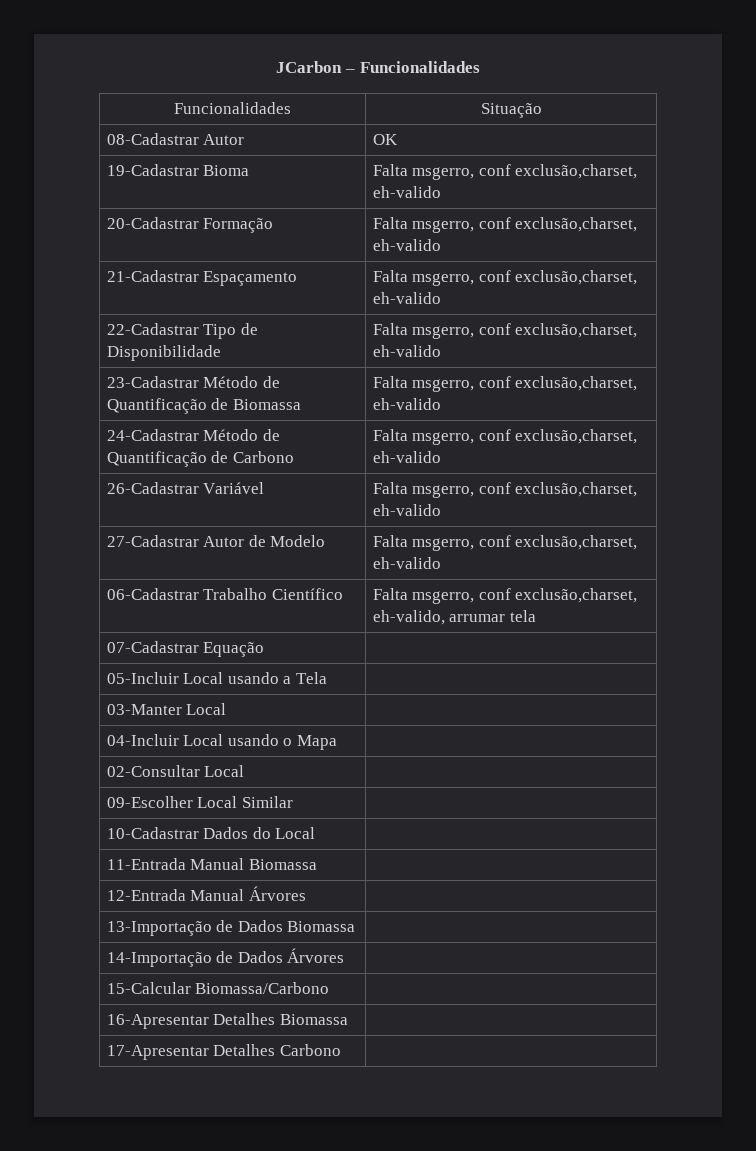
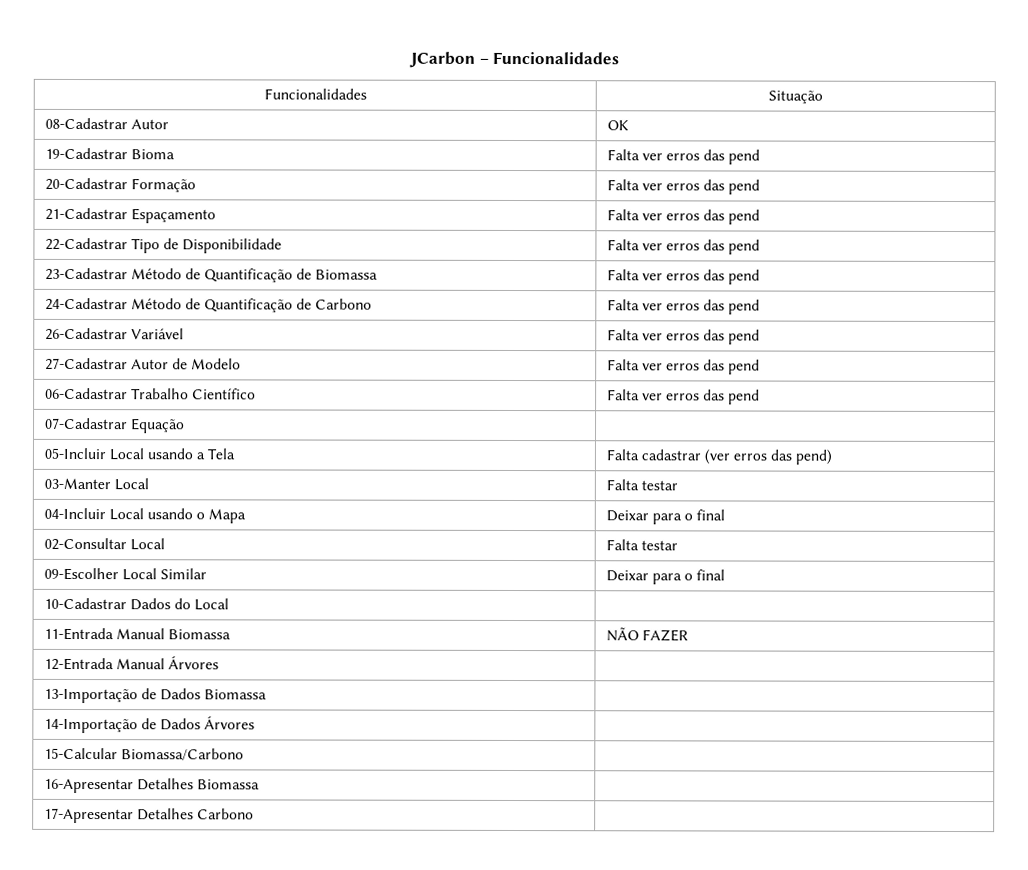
- 19-Cadastrar Bioma | Falta msgerro, conf exclusão,charset, eh-valido
+ 19-Cadastrar Bioma | Falta ver erros das pend
- 20-Cadastrar Formação | Falta msgerro, conf exclusão,charset, eh-valido
+ 20-Cadastrar Formação | Falta ver erros das pend
- 21-Cadastrar Espaçamento | Falta msgerro, conf exclusão,charset, eh-valido
+ 21-Cadastrar Espaçamento | Falta ver erros das pend
- 22-Cadastrar Tipo de Disponibilidade | Falta msgerro, conf exclusão,charset, eh-valido
+ 22-Cadastrar Tipo de Disponibilidade | Falta ver erros das pend
- 23-Cadastrar Método de Quantificação de Biomassa | Falta msgerro, conf exclusão,charset, eh-valido
+ 23-Cadastrar Método de Quantificação de Biomassa | Falta ver erros das pend
- 24-Cadastrar Método de Quantificação de Carbono | Falta msgerro, conf exclusão,charset, eh-valido
+ 24-Cadastrar Método de Quantificação de Carbono | Falta ver erros das pend
- 26-Cadastrar Variável | Falta msgerro, conf exclusão,charset, eh-valido
+ 26-Cadastrar Variável | Falta ver erros das pend
- 27-Cadastrar Autor de Modelo | Falta msgerro, conf exclusão,charset, eh-valido
+ 27-Cadastrar Autor de Modelo | Falta ver erros das pend
- 06-Cadastrar Trabalho Científico | Falta msgerro, conf exclusão,charset, eh-valido, arrumar tela
+ 06-Cadastrar Trabalho Científico | Falta ver erros das pend
- 05-Incluir Local usando a Tela |
+ 05-Incluir Local usando a Tela | Falta cadastrar (ver erros das pend)
- 03-Manter Local |
+ 03-Manter Local | Falta testar
- 04-Incluir Local usando o Mapa |
+ 04-Incluir Local usando o Mapa | Deixar para o final
- 02-Consultar Local |
+ 02-Consultar Local | Falta testar
- 09-Escolher Local Similar |
+ 09-Escolher Local Similar | Deixar para o final
- 11-Entrada Manual Biomassa |
+ 11-Entrada Manual Biomassa | NÃO FAZER

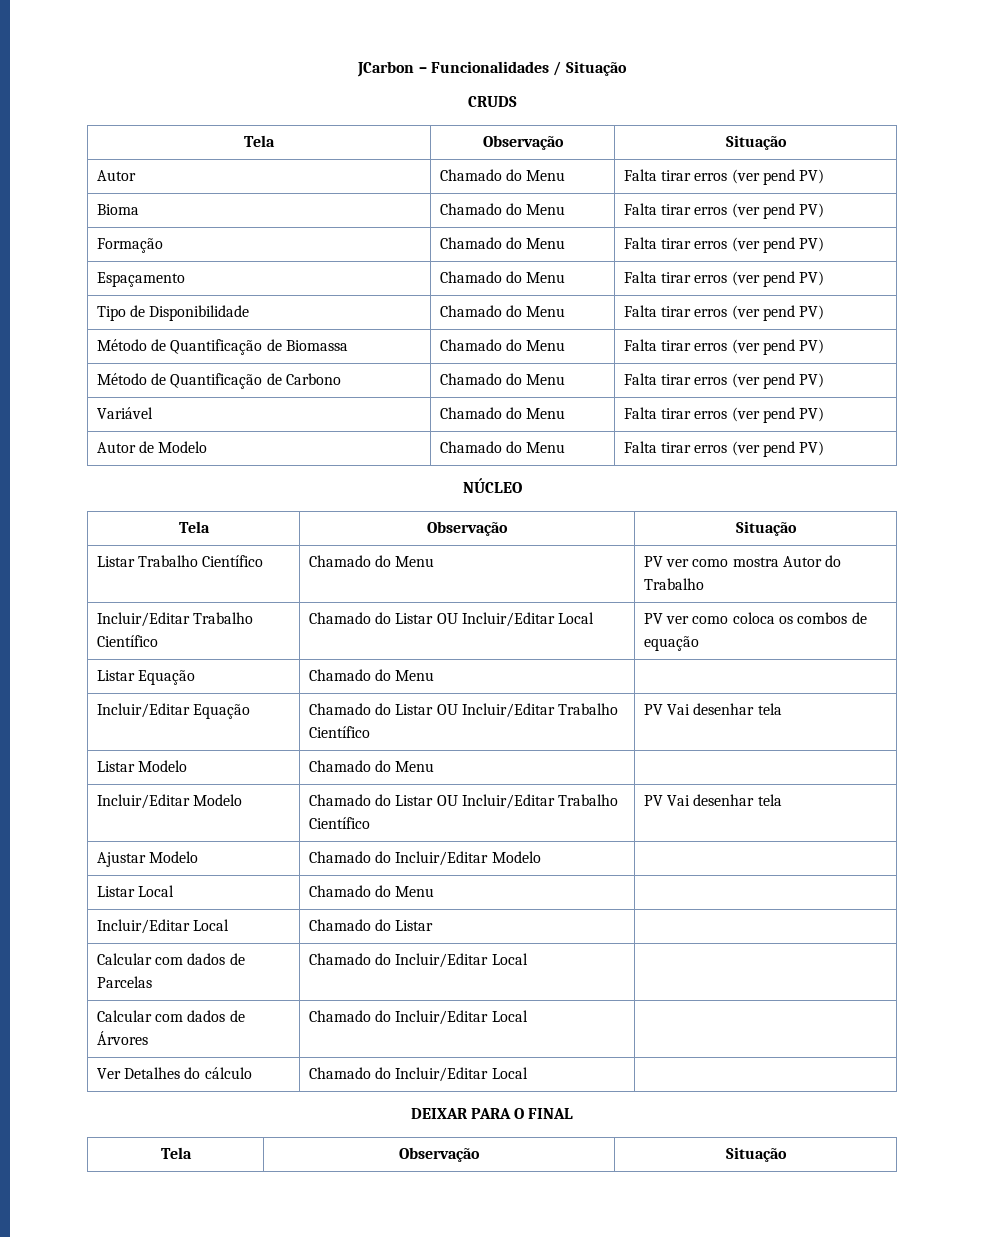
- JCarbon – Funcionalidades
- Funcionalidades | Situação
- 08-Cadastrar Autor | OK
- 19-Cadastrar Bioma | Falta ver erros das pend
- 20-Cadastrar Formação | Falta ver erros das pend
- 21-Cadastrar Espaçamento | Falta ver erros das pend
- 22-Cadastrar Tipo de Disponibilidade | Falta ver erros das pend
- 23-Cadastrar Método de Quantificação de Biomassa | Falta ver erros das pend
- 24-Cadastrar Método de Quantificação de Carbono | Falta ver erros das pend
- 26-Cadastrar Variável | Falta ver erros das pend
- 27-Cadastrar Autor de Modelo | Falta ver erros das pend
- 06-Cadastrar Trabalho Científico | Falta ver erros das pend
- 07-Cadastrar Equação |
- 05-Incluir Local usando a Tela | Falta cadastrar (ver erros das pend)
- 03-Manter Local | Falta testar
- 04-Incluir Local usando o Mapa | Deixar para o final
- 02-Consultar Local | Falta testar
- 09-Escolher Local Similar | Deixar para o final
- 10-Cadastrar Dados do Local |
- 11-Entrada Manual Biomassa | NÃO FAZER
- 12-Entrada Manual Árvores |
- 13-Importação de Dados Biomassa |
- 14-Importação de Dados Árvores |
- 15-Calcular Biomassa/Carbono |
- 16-Apresentar Detalhes Biomassa |
- 17-Apresentar Detalhes Carbono |
+ JCarbon – Funcionalidades / Situação
+ CRUDS
+ Tela | Observação | Situação
+ Autor | Chamado do Menu | Falta tirar erros (ver pend PV)
+ Bioma | Chamado do Menu | Falta tirar erros (ver pend PV)
+ Formação | Chamado do Menu | Falta tirar erros (ver pend PV)
+ Espaçamento | Chamado do Menu | Falta tirar erros (ver pend PV)
+ Tipo de Disponibilidade | Chamado do Menu | Falta tirar erros (ver pend PV)
+ Método de Quantificação de Biomassa | Chamado do Menu | Falta tirar erros (ver pend PV)
+ Método de Quantificação de Carbono | Chamado do Menu | Falta tirar erros (ver pend PV)
+ Variável | Chamado do Menu | Falta tirar erros (ver pend PV)
+ Autor de Modelo | Chamado do Menu | Falta tirar erros (ver pend PV)
+ NÚCLEO
+ Tela | Observação | Situação
+ Listar Trabalho Científico | Chamado do Menu | PV ver como mostra Autor do Trabalho
+ Incluir/Editar Trabalho Científico | Chamado do Listar OU Incluir/Editar Local | PV ver como coloca os combos de equação
+ Listar Equação | Chamado do Menu |
+ Incluir/Editar Equação | Chamado do Listar OU Incluir/Editar Trabalho Científico | PV Vai desenhar tela
+ Listar Modelo | Chamado do Menu |
+ Incluir/Editar Modelo | Chamado do Listar OU Incluir/Editar Trabalho Científico | PV Vai desenhar tela
+ Ajustar Modelo | Chamado do Incluir/Editar Modelo |
+ Listar Local | Chamado do Menu |
+ Incluir/Editar Local | Chamado do Listar |
+ Calcular com dados de Parcelas | Chamado do Incluir/Editar Local |
+ Calcular com dados de Árvores | Chamado do Incluir/Editar Local |
+ Ver Detalhes do cálculo | Chamado do Incluir/Editar Local |
+ DEIXAR PARA O FINAL
+ Tela | Observação | Situação

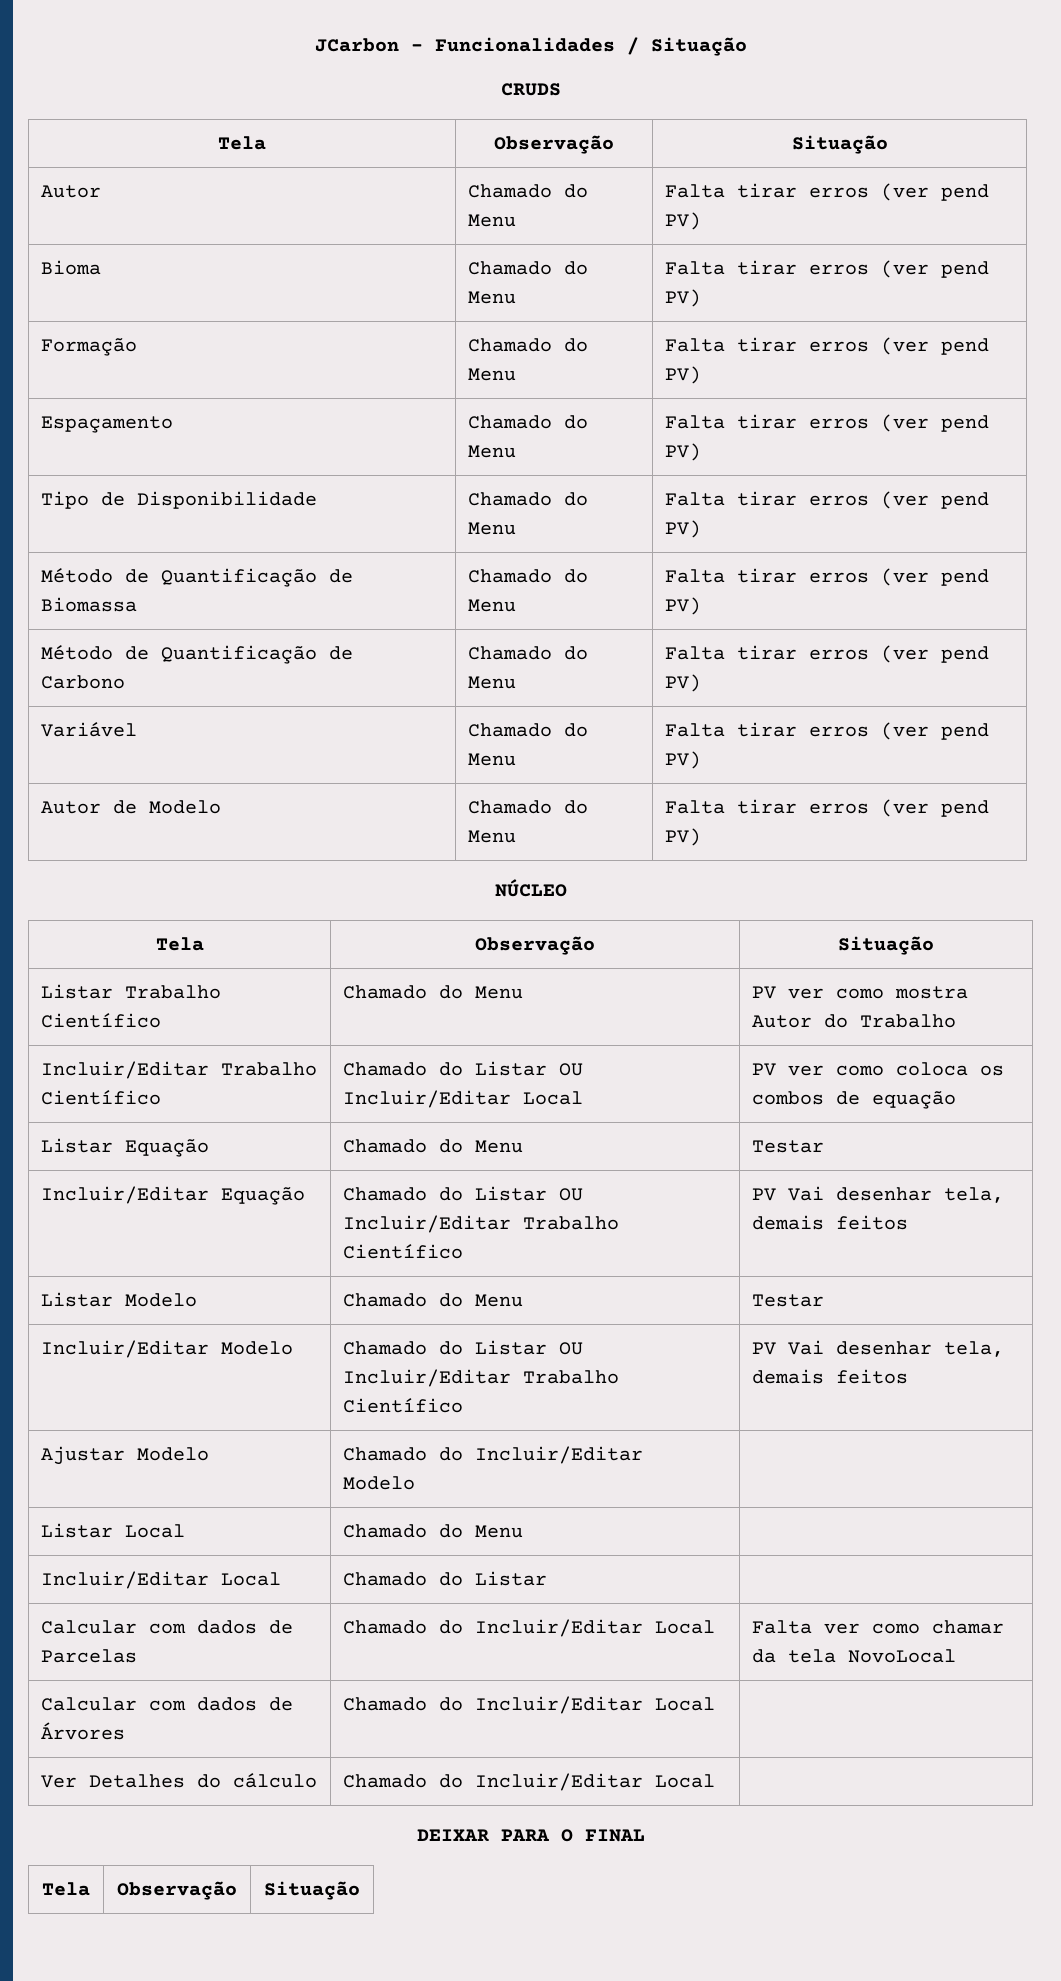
- Listar Equação | Chamado do Menu |
+ Listar Equação | Chamado do Menu | Testar
- Incluir/Editar Equação | Chamado do Listar OU Incluir/Editar Trabalho Científico | PV Vai desenhar tela
+ Incluir/Editar Equação | Chamado do Listar OU Incluir/Editar Trabalho Científico | PV Vai desenhar tela, demais feitos
- Listar Modelo | Chamado do Menu |
+ Listar Modelo | Chamado do Menu | Testar
- Incluir/Editar Modelo | Chamado do Listar OU Incluir/Editar Trabalho Científico | PV Vai desenhar tela
+ Incluir/Editar Modelo | Chamado do Listar OU Incluir/Editar Trabalho Científico | PV Vai desenhar tela, demais feitos
- Calcular com dados de Parcelas | Chamado do Incluir/Editar Local |
+ Calcular com dados de Parcelas | Chamado do Incluir/Editar Local | Falta ver como chamar da tela NovoLocal

